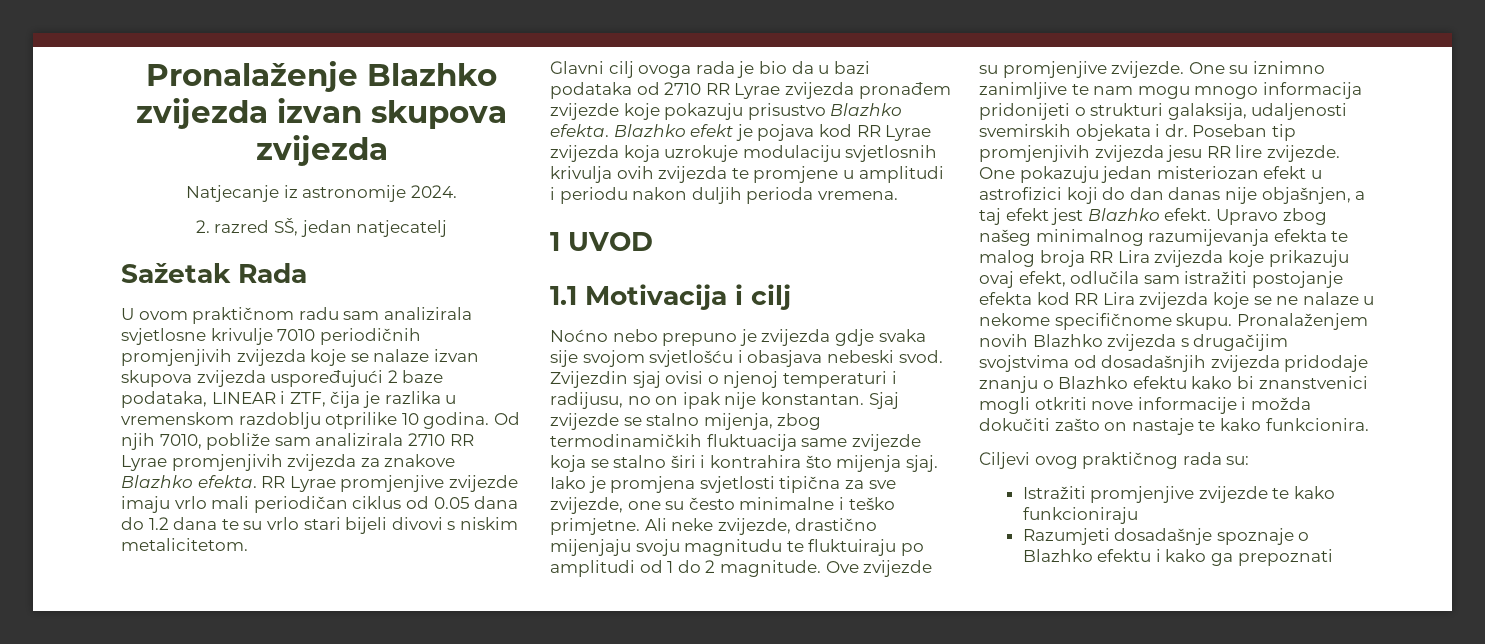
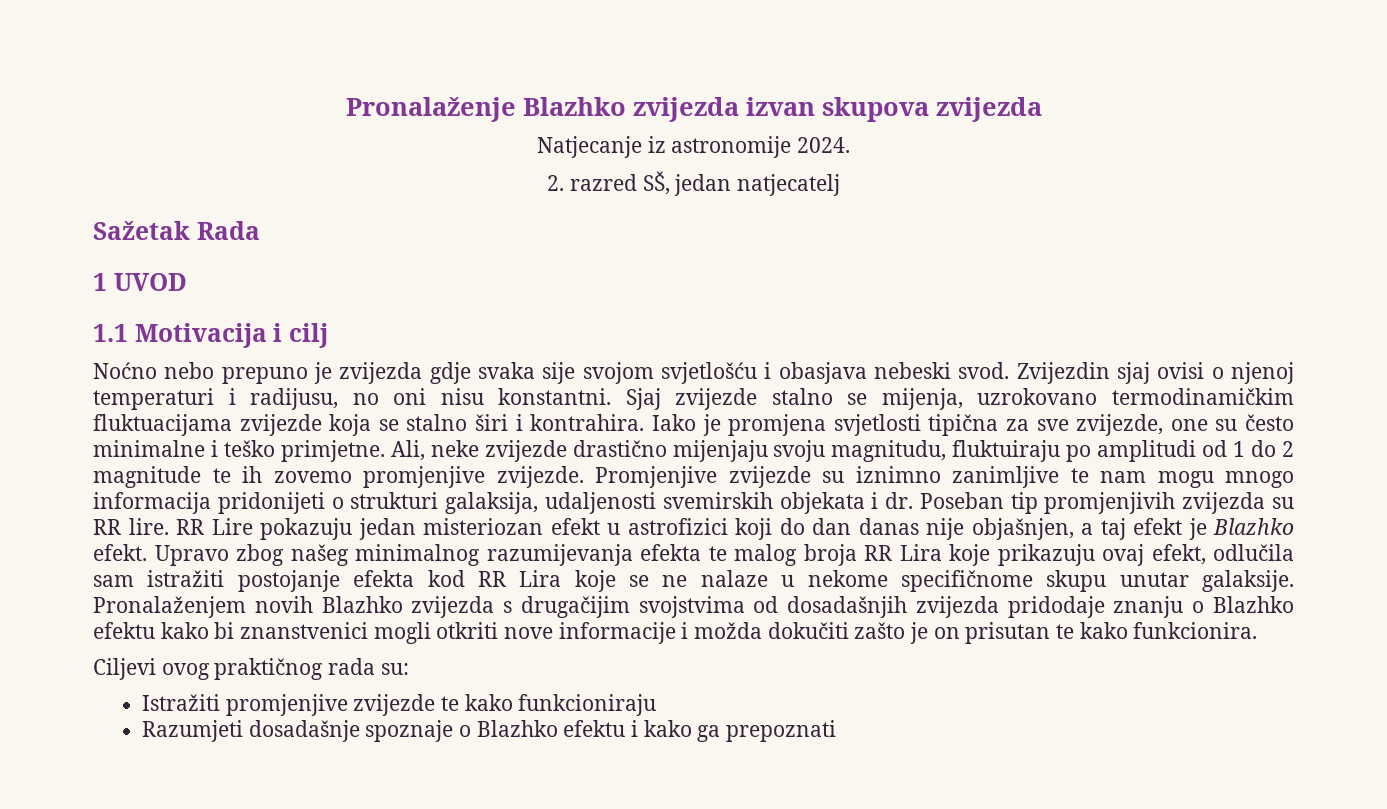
- U ovom praktičnom radu sam analizirala svjetlosne krivulje 7010 periodičnih promjenjivih zvijezda koje se nalaze izvan skupova zvijezda uspoređujući 2 baze podataka, LINEAR i ZTF, čija je razlika u vremenskom razdoblju otprilike 10 godina. Od njih 7010, pobliže sam analizirala 2710 RR Lyrae promjenjivih zvijezda za znakove Blazhko efekta. RR Lyrae promjenjive zvijezde imaju vrlo mali periodičan ciklus od 0.05 dana do 1.2 dana te su vrlo stari bijeli divovi s niskim metalicitetom.
- Glavni cilj ovoga rada je bio da u bazi podataka od 2710 RR Lyrae zvijezda pronađem zvijezde koje pokazuju prisustvo Blazhko efekta. Blazhko efekt je pojava kod RR Lyrae zvijezda koja uzrokuje modulaciju svjetlosnih krivulja ovih zvijezda te promjene u amplitudi i periodu nakon duljih perioda vremena.
- Zvijezdin sjaj ovisi o njenoj temperaturi i radijusu, no on ipak nije konstantan. Sjaj zvijezde se stalno mijenja, zbog termodinamičkih fluktuacija same zvijezde koja se stalno širi i kontrahira što mijenja sjaj.
+ Zvijezdin sjaj ovisi o njenoj temperaturi i radijusu, no oni nisu konstantni. Sjaj zvijezde stalno se mijenja, uzrokovano termodinamičkim fluktuacijama zvijezde koja se stalno širi i kontrahira.
- Ali neke zvijezde, drastično mijenjaju svoju magnitudu te fluktuiraju po amplitudi od 1 do 2 magnitude. Ove zvijezde su promjenjive zvijezde. One su iznimno zanimljive te nam mogu mnogo informacija pridonijeti o strukturi galaksija, udaljenosti svemirskih objekata i dr.
+ Ali, neke zvijezde drastično mijenjaju svoju magnitudu, fluktuiraju po amplitudi od 1 do 2 magnitude te ih zovemo promjenjive zvijezde. Promjenjive zvijezde su iznimno zanimljive te nam mogu mnogo informacija pridonijeti o strukturi galaksija, udaljenosti svemirskih objekata i dr.
- Poseban tip promjenjivih zvijezda jesu RR lire zvijezde. One pokazuju jedan misteriozan efekt u astrofizici koji do dan danas nije objašnjen, a taj efekt jest Blazhko efekt.
+ Poseban tip promjenjivih zvijezda su RR lire. RR Lire pokazuju jedan misteriozan efekt u astrofizici koji do dan danas nije objašnjen, a taj efekt je Blazhko efekt.
- Upravo zbog našeg minimalnog razumijevanja efekta te malog broja RR Lira zvijezda koje prikazuju ovaj efekt, odlučila sam istražiti postojanje efekta kod RR Lira zvijezda koje se ne nalaze u nekome specifičnome skupu.
+ Upravo zbog našeg minimalnog razumijevanja efekta te malog broja RR Lira koje prikazuju ovaj efekt, odlučila sam istražiti postojanje efekta kod RR Lira koje se ne nalaze u nekome specifičnome skupu unutar galaksije.
- Pronalaženjem novih Blazhko zvijezda s drugačijim svojstvima od dosadašnjih zvijezda pridodaje znanju o Blazhko efektu kako bi znanstvenici mogli otkriti nove informacije i možda dokučiti zašto on nastaje te kako funkcionira.
+ Pronalaženjem novih Blazhko zvijezda s drugačijim svojstvima od dosadašnjih zvijezda pridodaje znanju o Blazhko efektu kako bi znanstvenici mogli otkriti nove informacije i možda dokučiti zašto je on prisutan te kako funkcionira.

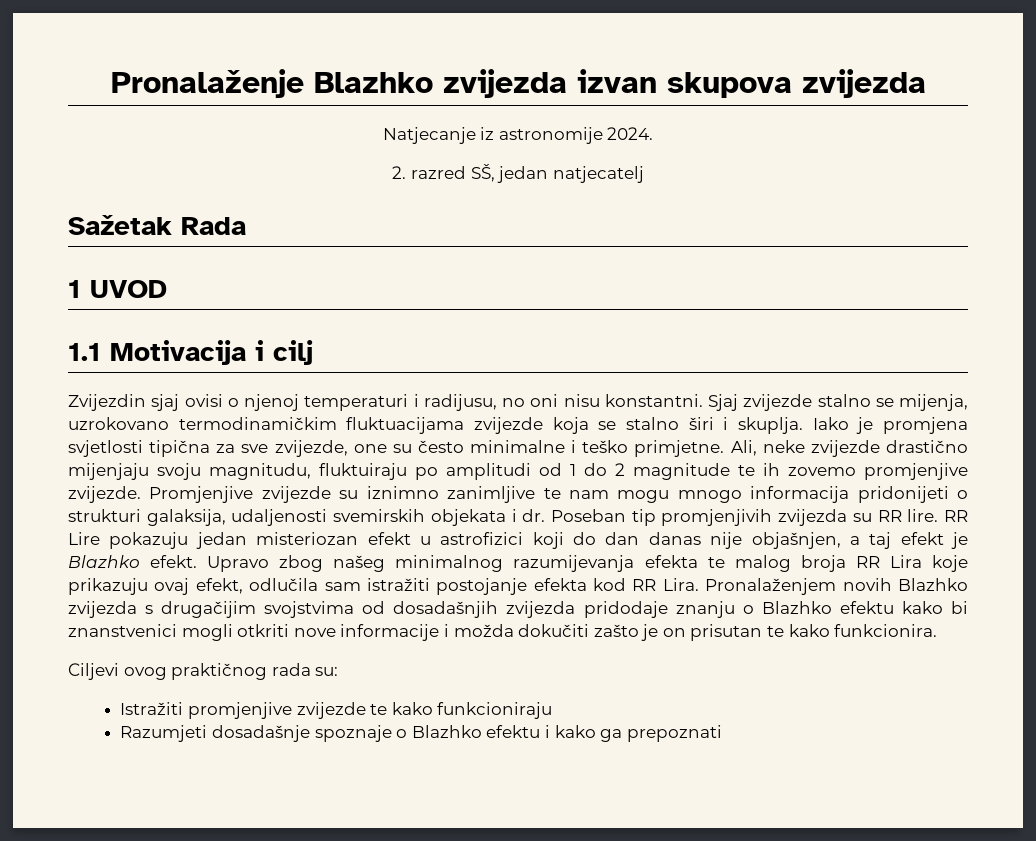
- Noćno nebo prepuno je zvijezda gdje svaka sije svojom svjetlošću i obasjava nebeski svod.
- Sjaj zvijezde stalno se mijenja, uzrokovano termodinamičkim fluktuacijama zvijezde koja se stalno širi i kontrahira.
+ Sjaj zvijezde stalno se mijenja, uzrokovano termodinamičkim fluktuacijama zvijezde koja se stalno širi i skuplja.
- Upravo zbog našeg minimalnog razumijevanja efekta te malog broja RR Lira koje prikazuju ovaj efekt, odlučila sam istražiti postojanje efekta kod RR Lira koje se ne nalaze u nekome specifičnome skupu unutar galaksije.
+ Upravo zbog našeg minimalnog razumijevanja efekta te malog broja RR Lira koje prikazuju ovaj efekt, odlučila sam istražiti postojanje efekta kod RR Lira.

